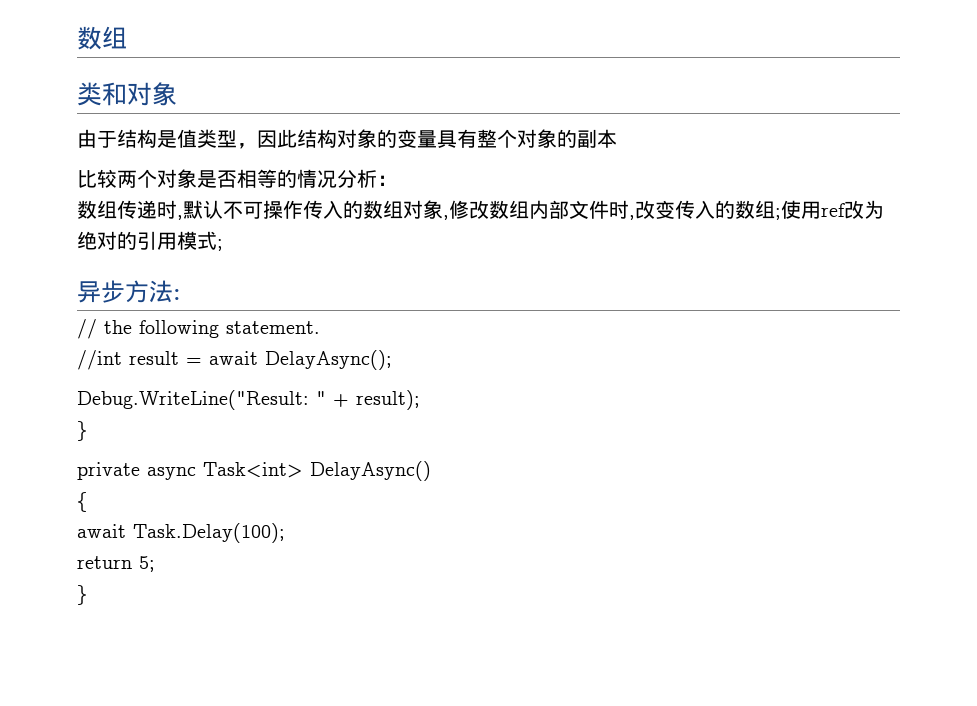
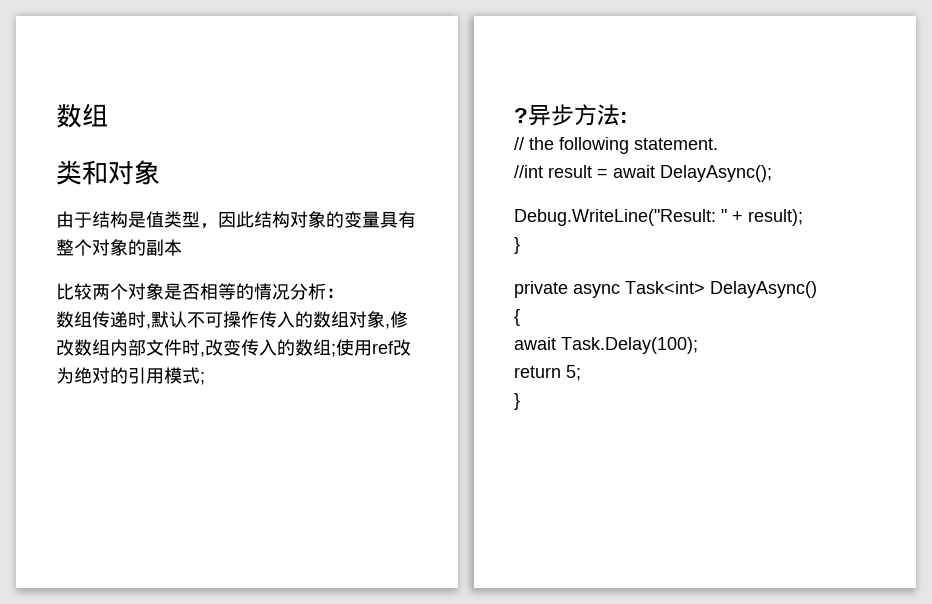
+ ?

